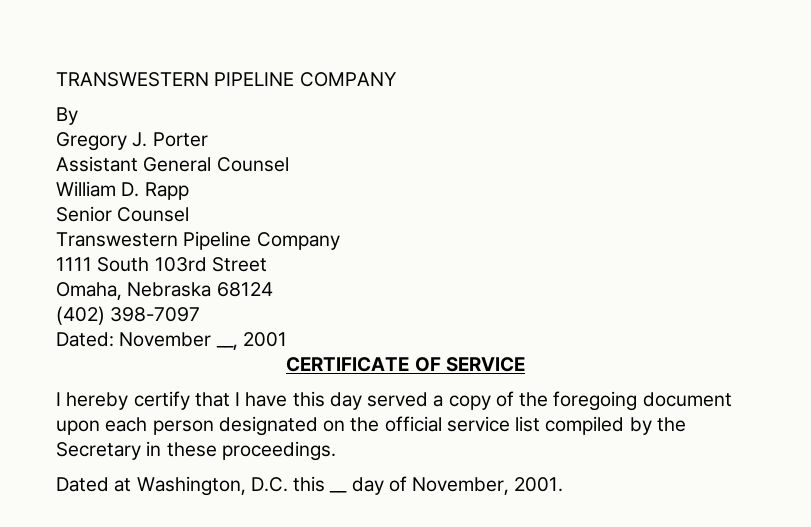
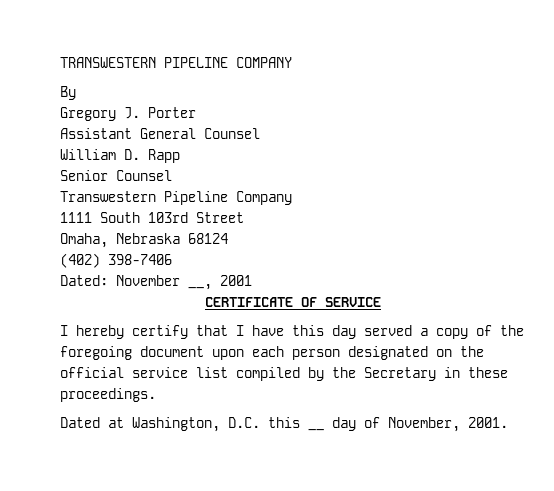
- (402) 398-7097
+ (402) 398-7406

